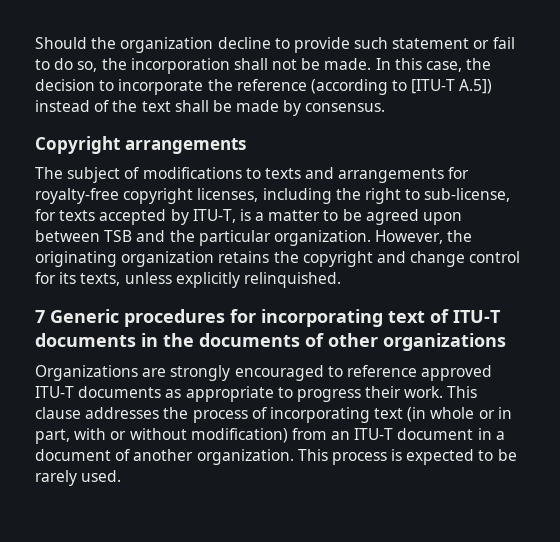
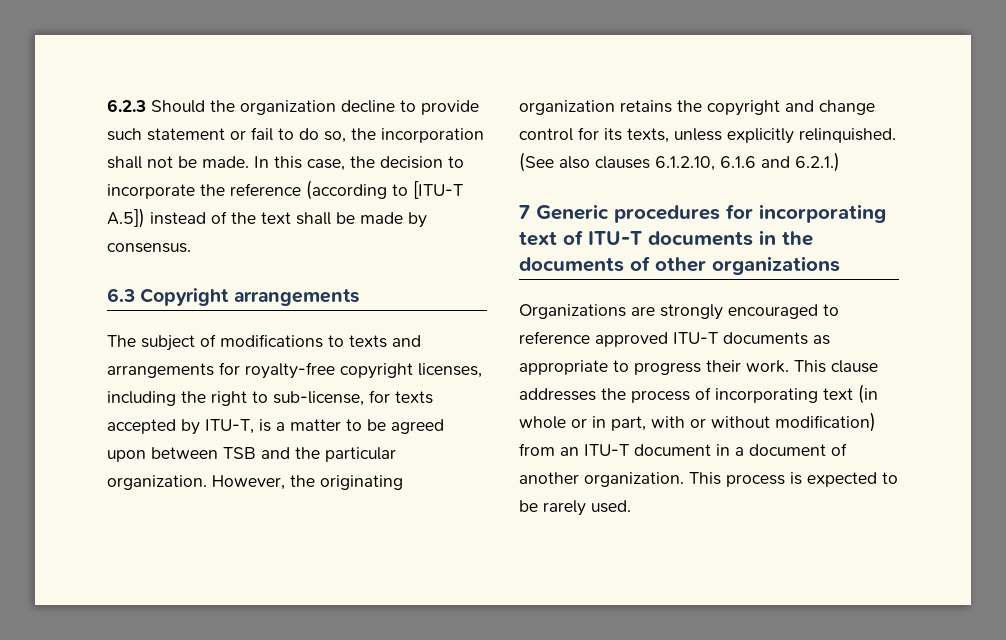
- Should the organization decline to provide such statement or fail to do so, the incorporation shall not be made.
+ 6.2.3 Should the organization decline to provide such statement or fail to do so, the incorporation shall not be made.
- Copyright arrangements
+ 6.3 Copyright arrangements
+ (See also clauses 6.1.2.10, 6.1.6 and 6.2.1.)

